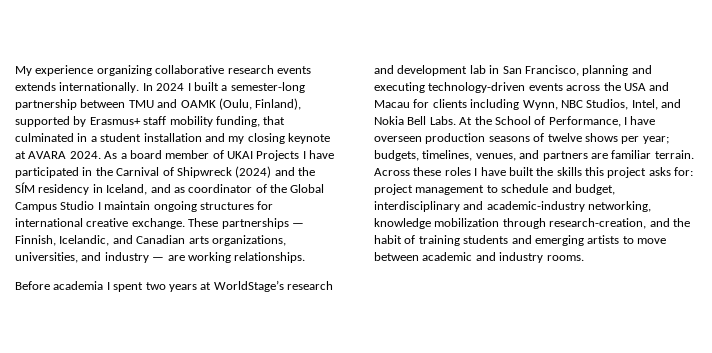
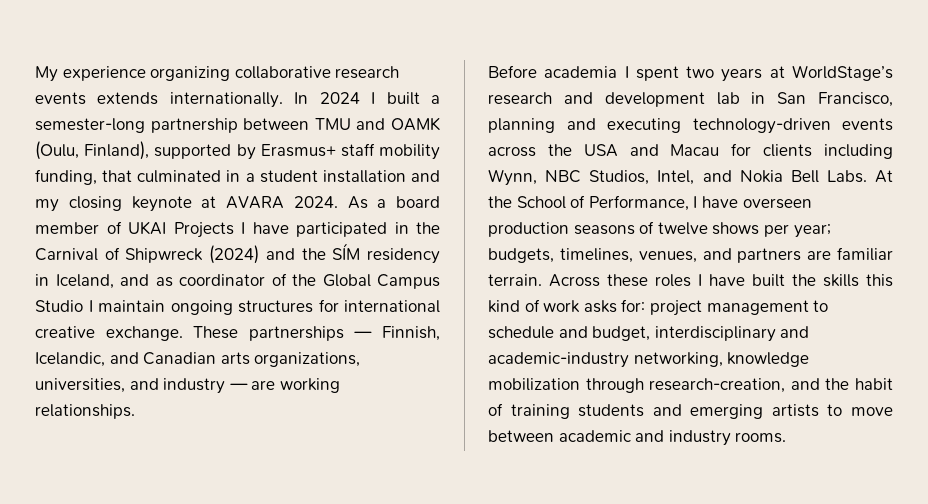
- Across these roles I have built the skills this project asks for: project management to schedule and budget, interdisciplinary and academic-industry networking, knowledge mobilization through research-creation, and the habit of training students and emerging artists to move between academic and industry rooms.
+ Across these roles I have built the skills this kind of work asks for: project management to schedule and budget, interdisciplinary and academic-industry networking, knowledge mobilization through research-creation, and the habit of training students and emerging artists to move between academic and industry rooms.

